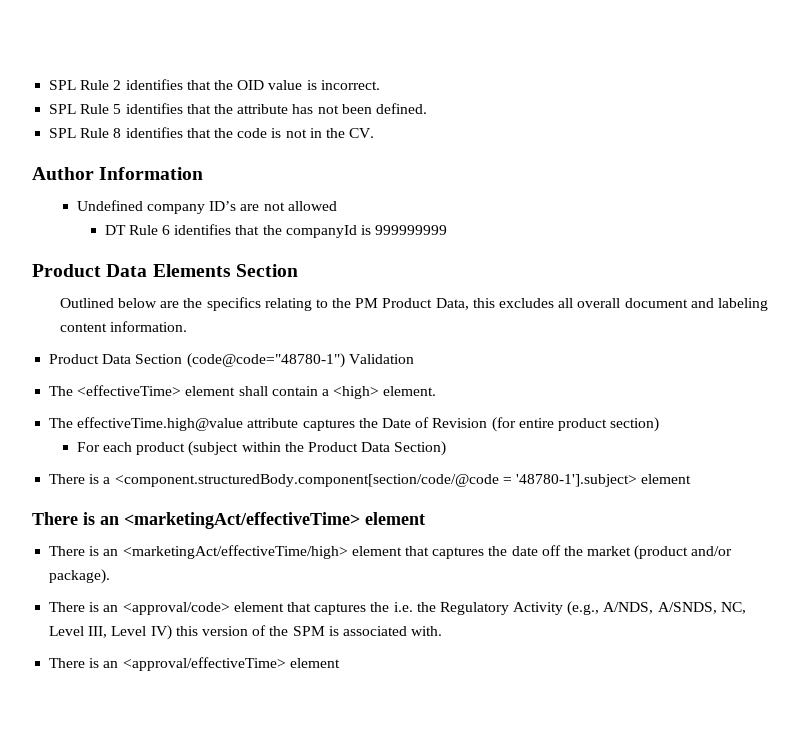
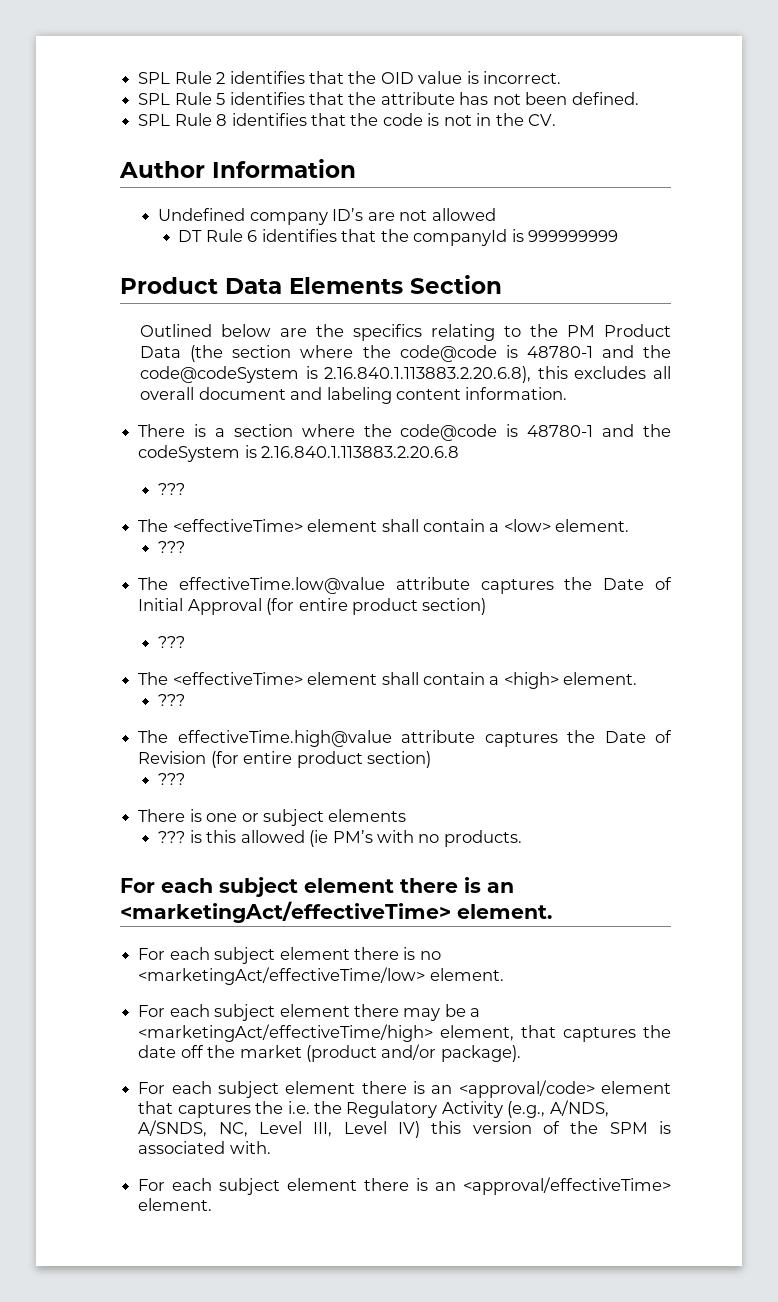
- Outlined below are the specifics relating to the PM Product Data, this excludes all overall document and labeling content information.
+ Outlined below are the specifics relating to the PM Product Data (the section where the code@code is 48780-1 and the code@codeSystem is 2.16.840.1.113883.2.20.6.8), this excludes all overall document and labeling content information.
- Product Data Section (code@code="48780-1") Validation
+ There is a section where the code@code is 48780-1 and the codeSystem is 2.16.840.1.113883.2.20.6.8
+ ???
+ The <effectiveTime> element shall contain a <low> element.
+ ???
+ The effectiveTime.low@value attribute captures the Date of Initial Approval (for entire product section)
+ ???
  The <effectiveTime> element shall contain a <high> element.
+ ???
  The effectiveTime.high@value attribute captures the Date of Revision (for entire product section)
- For each product (subject within the Product Data Section)
- There is a <component.structuredBody.component[section/code/@code = '48780-1'].subject> element
- There is an <marketingAct/effectiveTime> element
- There is an <marketingAct/effectiveTime/high> element that captures the date off the market (product and/or package).
+ ???
+ There is one or subject elements
+ ??? is this allowed (ie PM’s with no products.
+ For each subject element there is an <marketingAct/effectiveTime> element.
+ For each subject element there is no <marketingAct/effectiveTime/low> element.
+ For each subject element there may be a <marketingAct/effectiveTime/high> element, that captures the date off the market (product and/or package).
- There is an <approval/code> element that captures the i.e. the Regulatory Activity (e.g., A/NDS, A/SNDS, NC, Level III, Level IV) this version of the SPM is associated with.
+ For each subject element there is an <approval/code> element that captures the i.e. the Regulatory Activity (e.g., A/NDS, A/SNDS, NC, Level III, Level IV) this version of the SPM is associated with.
- There is an <approval/effectiveTime> element
+ For each subject element there is an <approval/effectiveTime> element.

